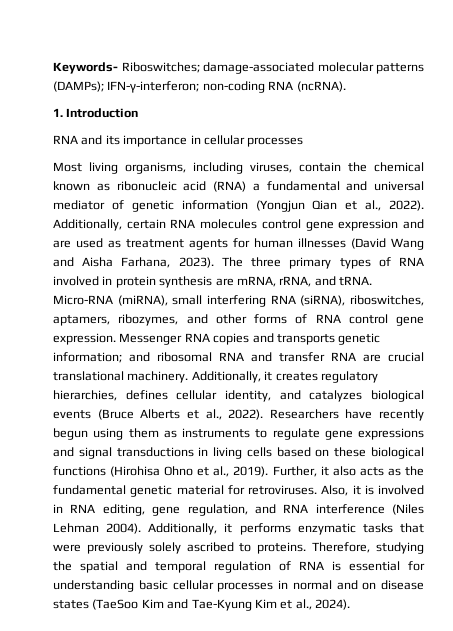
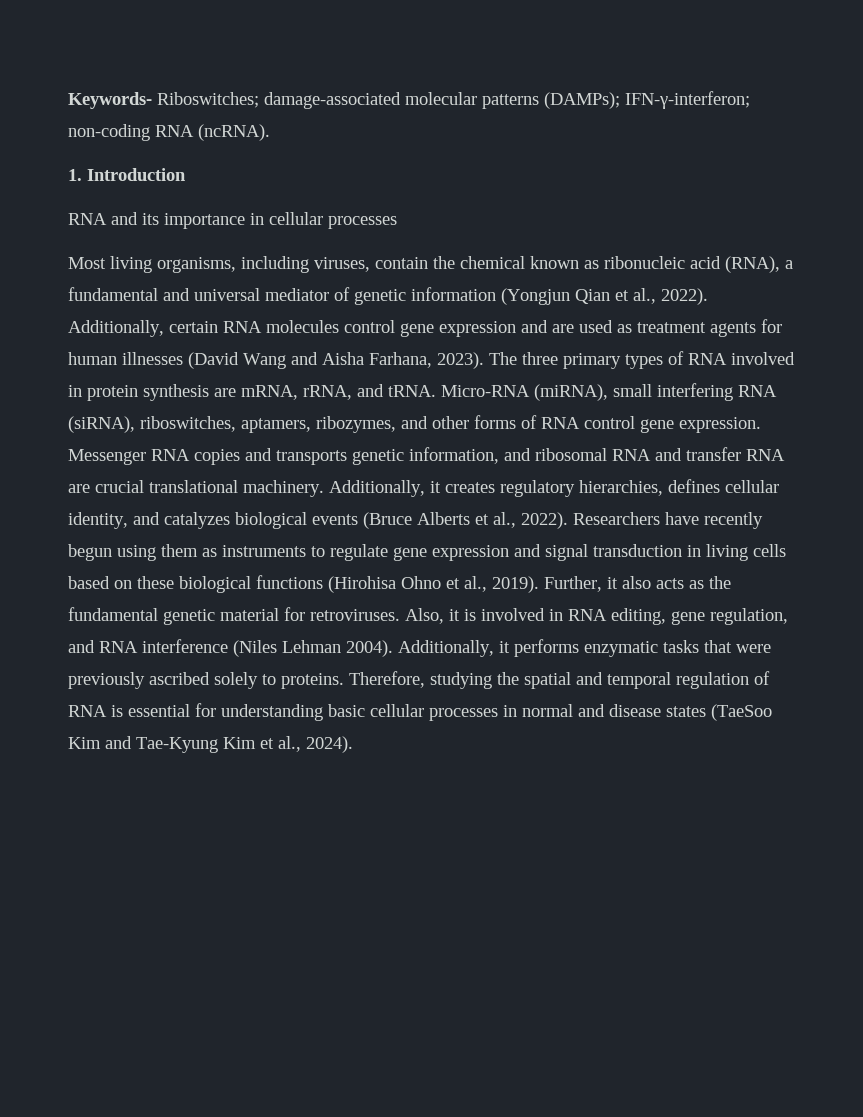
- Most living organisms, including viruses, contain the chemical known as ribonucleic acid (RNA) a fundamental and universal mediator of genetic information (Yongjun Qian et al., 2022).
+ Most living organisms, including viruses, contain the chemical known as ribonucleic acid (RNA), a fundamental and universal mediator of genetic information (Yongjun Qian et al., 2022).
- Messenger RNA copies and transports genetic information; and ribosomal RNA and transfer RNA are crucial translational machinery.
+ Messenger RNA copies and transports genetic information, and ribosomal RNA and transfer RNA are crucial translational machinery.
- Researchers have recently begun using them as instruments to regulate gene expressions and signal transductions in living cells based on these biological functions (Hirohisa Ohno et al., 2019).
+ Researchers have recently begun using them as instruments to regulate gene expression and signal transduction in living cells based on these biological functions (Hirohisa Ohno et al., 2019).
- Additionally, it performs enzymatic tasks that were previously solely ascribed to proteins.
+ Additionally, it performs enzymatic tasks that were previously ascribed solely to proteins.
- Therefore, studying the spatial and temporal regulation of RNA is essential for understanding basic cellular processes in normal and on disease states (TaeSoo Kim and Tae-Kyung Kim et al., 2024).
+ Therefore, studying the spatial and temporal regulation of RNA is essential for understanding basic cellular processes in normal and disease states (TaeSoo Kim and Tae-Kyung Kim et al., 2024).

